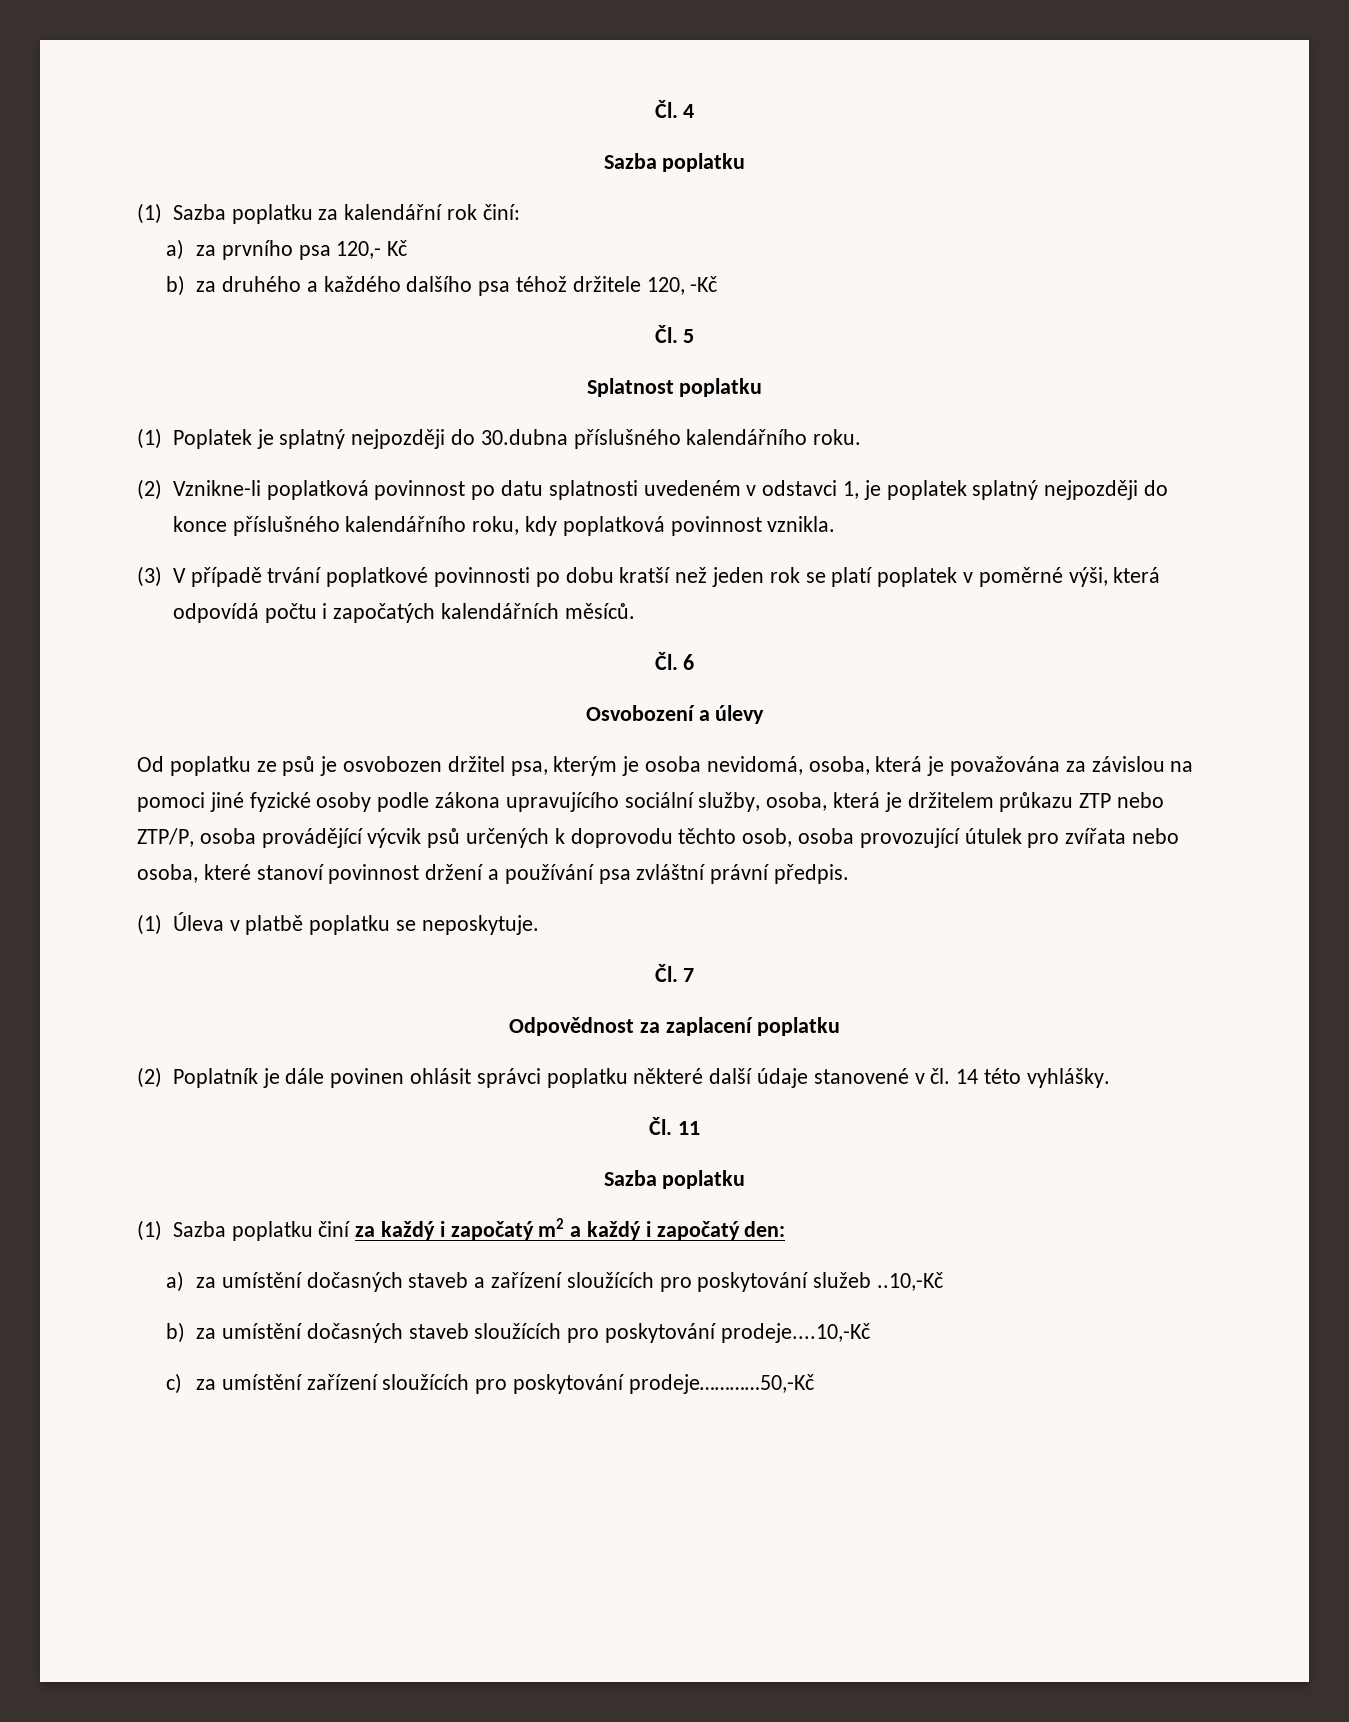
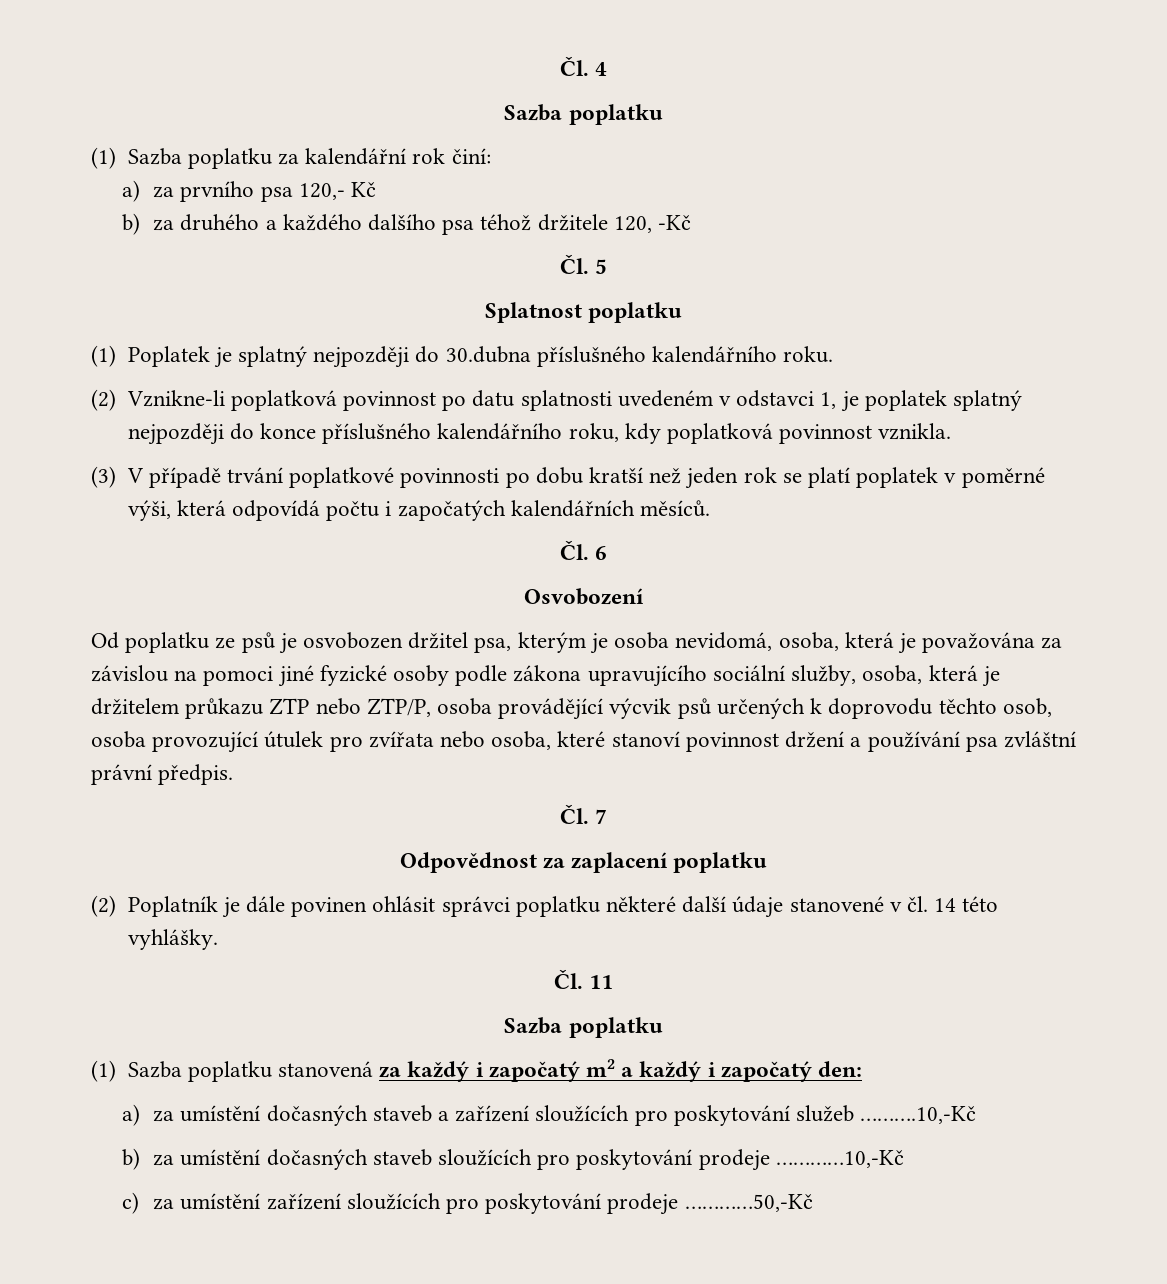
- Osvobození a úlevy
+ Osvobození
- (1) Úleva v platbě poplatku se neposkytuje.
- (1) Sazba poplatku činí za každý i započatý m2 a každý i započatý den:
+ (1) Sazba poplatku stanovená za každý i započatý m2 a každý i započatý den:
- a) za umístění dočasných staveb a zařízení sloužících pro poskytování služeb ..10,-Kč
+ a) za umístění dočasných staveb a zařízení sloužících pro poskytování služeb ……….10,-Kč
- b) za umístění dočasných staveb sloužících pro poskytování prodeje....10,-Kč
+ b) za umístění dočasných staveb sloužících pro poskytování prodeje …………10,-Kč
- c) za umístění zařízení sloužících pro poskytování prodeje…………50,-Kč
+ c) za umístění zařízení sloužících pro poskytování prodeje …………50,-Kč

